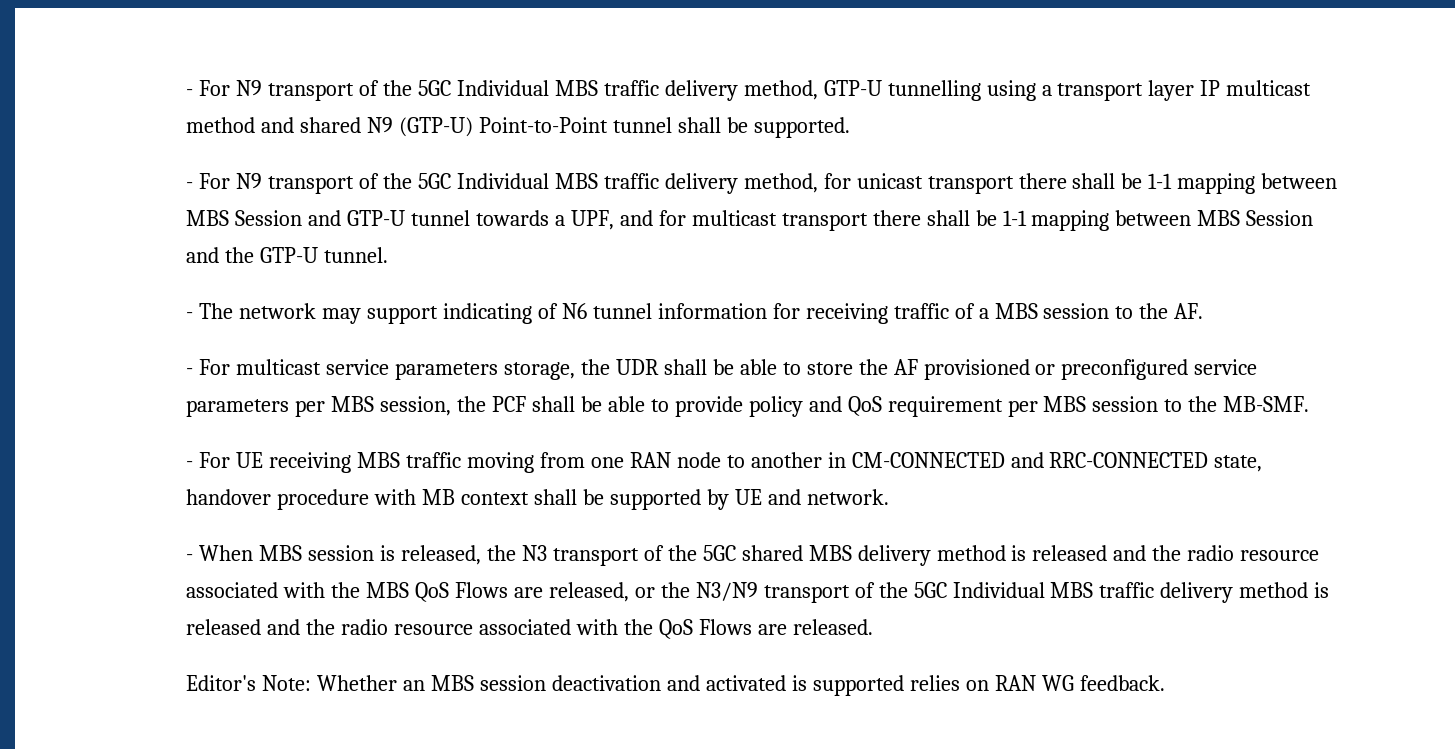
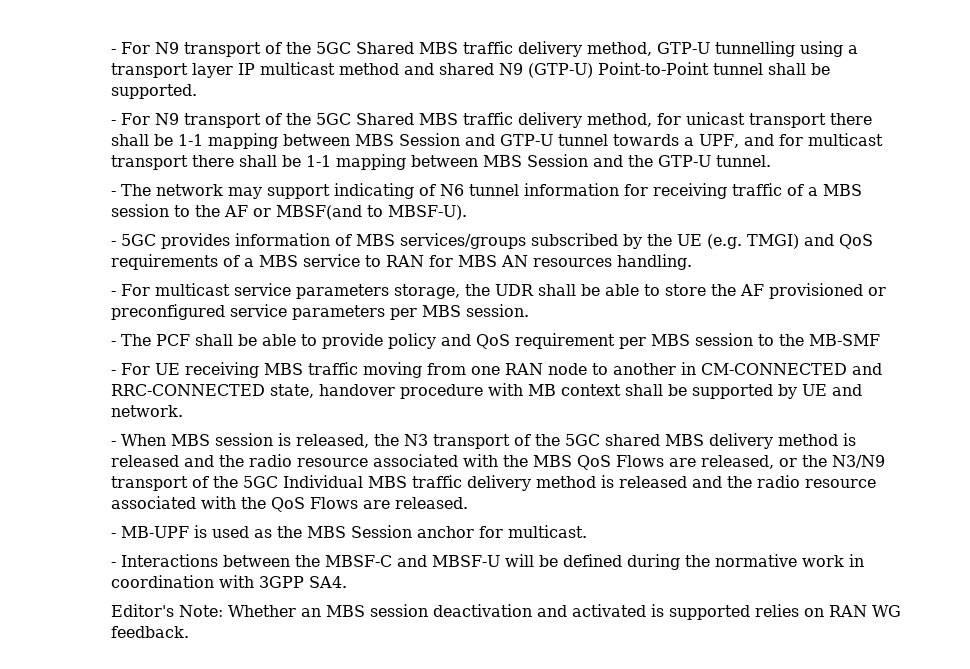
- - For N9 transport of the 5GC Individual MBS traffic delivery method, GTP-U tunnelling using a transport layer IP multicast method and shared N9 (GTP-U) Point-to-Point tunnel shall be supported.
+ - For N9 transport of the 5GC Shared MBS traffic delivery method, GTP-U tunnelling using a transport layer IP multicast method and shared N9 (GTP-U) Point-to-Point tunnel shall be supported.
- - For N9 transport of the 5GC Individual MBS traffic delivery method, for unicast transport there shall be 1-1 mapping between MBS Session and GTP-U tunnel towards a UPF, and for multicast transport there shall be 1-1 mapping between MBS Session and the GTP-U tunnel.
+ - For N9 transport of the 5GC Shared MBS traffic delivery method, for unicast transport there shall be 1-1 mapping between MBS Session and GTP-U tunnel towards a UPF, and for multicast transport there shall be 1-1 mapping between MBS Session and the GTP-U tunnel.
- - The network may support indicating of N6 tunnel information for receiving traffic of a MBS session to the AF.
+ - The network may support indicating of N6 tunnel information for receiving traffic of a MBS session to the AF or MBSF(and to MBSF-U).
+ - 5GC provides information of MBS services/groups subscribed by the UE (e.g. TMGI) and QoS requirements of a MBS service to RAN for MBS AN resources handling.
- - For multicast service parameters storage, the UDR shall be able to store the AF provisioned or preconfigured service parameters per MBS session, the PCF shall be able to provide policy and QoS requirement per MBS session to the MB-SMF.
+ - For multicast service parameters storage, the UDR shall be able to store the AF provisioned or preconfigured service parameters per MBS session.
+ - The PCF shall be able to provide policy and QoS requirement per MBS session to the MB-SMF
+ - MB-UPF is used as the MBS Session anchor for multicast.
+ - Interactions between the MBSF-C and MBSF-U will be defined during the normative work in coordination with 3GPP SA4.

